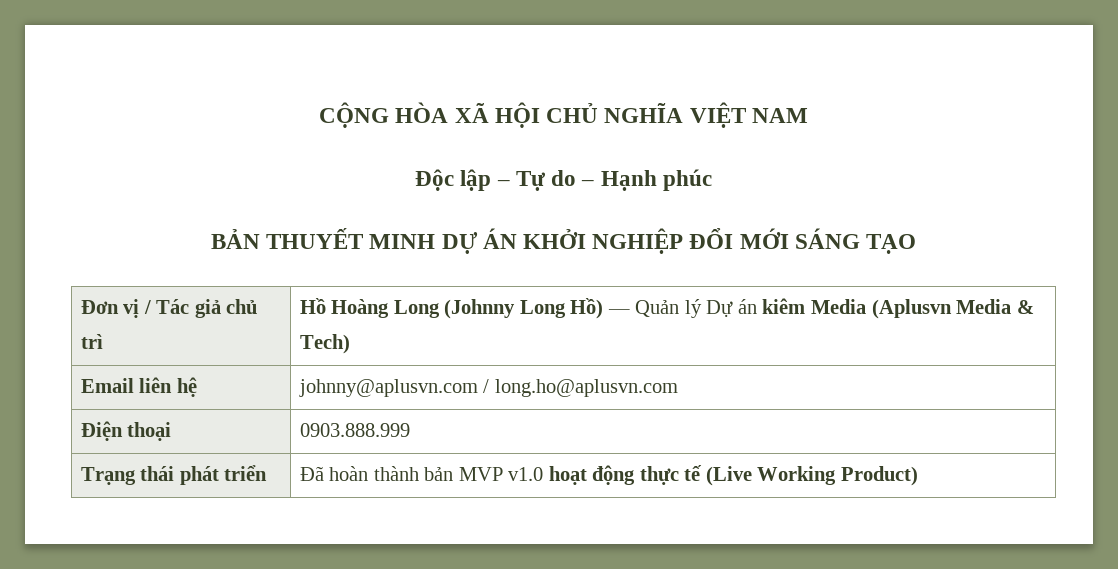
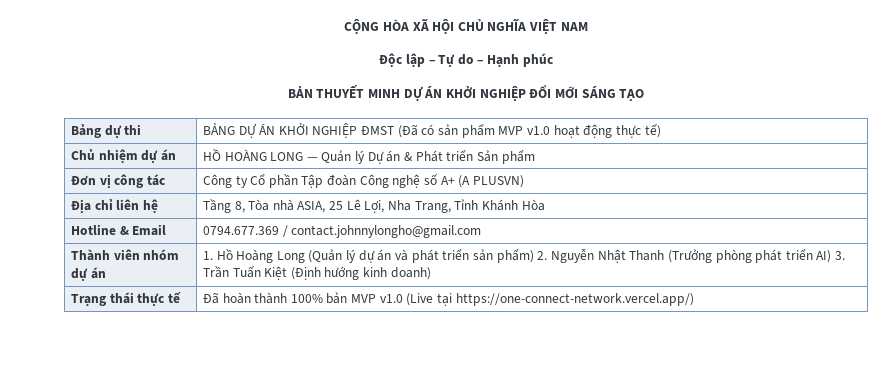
- Đơn vị / Tác giả chủ trì | Hồ Hoàng Long (Johnny Long Hồ) — Quản lý Dự án kiêm Media (Aplusvn Media & Tech)
- Email liên hệ | johnny@aplusvn.com / long.ho@aplusvn.com
- Điện thoại | 0903.888.999
+ Bảng dự thi | BẢNG DỰ ÁN KHỞI NGHIỆP ĐMST (Đã có sản phẩm MVP v1.0 hoạt động thực tế)
+ Chủ nhiệm dự án | HỒ HOÀNG LONG — Quản lý Dự án & Phát triển Sản phẩm
+ Đơn vị công tác | Công ty Cổ phần Tập đoàn Công nghệ số A+ (A PLUSVN)
+ Địa chỉ liên hệ | Tầng 8, Tòa nhà ASIA, 25 Lê Lợi, Nha Trang, Tỉnh Khánh Hòa
+ Hotline & Email | 0794.677.369 / contact.johnnylongho@gmail.com
+ Thành viên nhóm dự án | 1. Hồ Hoàng Long (Quản lý dự án và phát triển sản phẩm) 2. Nguyễn Nhật Thanh (Trưởng phòng phát triển AI) 3. Trần Tuấn Kiệt (Định hướng kinh doanh)
- Trạng thái phát triển | Đã hoàn thành bản MVP v1.0 hoạt động thực tế (Live Working Product)
+ Trạng thái thực tế | Đã hoàn thành 100% bản MVP v1.0 (Live tại https://one-connect-network.vercel.app/)

